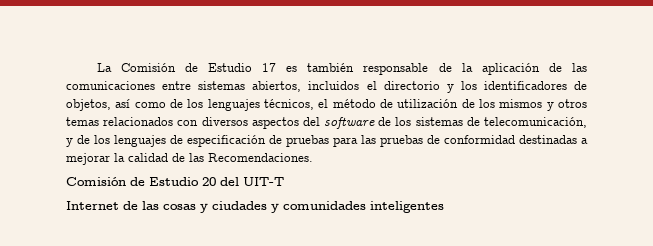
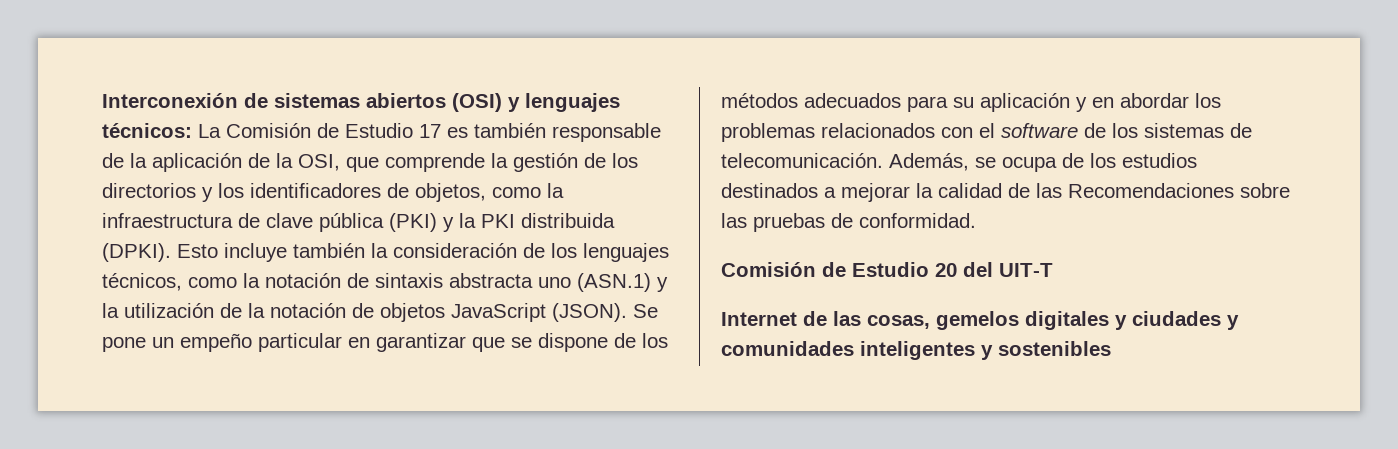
- La Comisión de Estudio 17 es también responsable de la aplicación de las comunicaciones entre sistemas abiertos, incluidos el directorio y los identificadores de objetos, así como de los lenguajes técnicos, el método de utilización de los mismos y otros temas relacionados con diversos aspectos del software de los sistemas de telecomunicación, y de los lenguajes de especificación de pruebas para las pruebas de conformidad destinadas a mejorar la calidad de las Recomendaciones.
+ Interconexión de sistemas abiertos (OSI) y lenguajes técnicos: La Comisión de Estudio 17 es también responsable de la aplicación de la OSI, que comprende la gestión de los directorios y los identificadores de objetos, como la infraestructura de clave pública (PKI) y la PKI distribuida (DPKI). Esto incluye también la consideración de los lenguajes técnicos, como la notación de sintaxis abstracta uno (ASN.1) y la utilización de la notación de objetos JavaScript (JSON). Se pone un empeño particular en garantizar que se dispone de los métodos adecuados para su aplicación y en abordar los problemas relacionados con el software de los sistemas de telecomunicación. Además, se ocupa de los estudios destinados a mejorar la calidad de las Recomendaciones sobre las pruebas de conformidad.
- Internet de las cosas y ciudades y comunidades inteligentes
+ Internet de las cosas, gemelos digitales y ciudades y comunidades inteligentes y sostenibles

